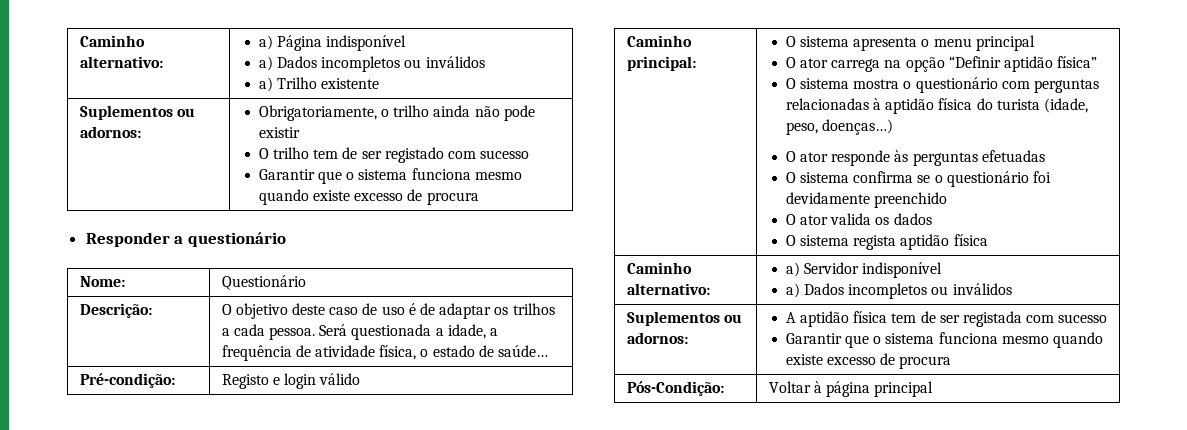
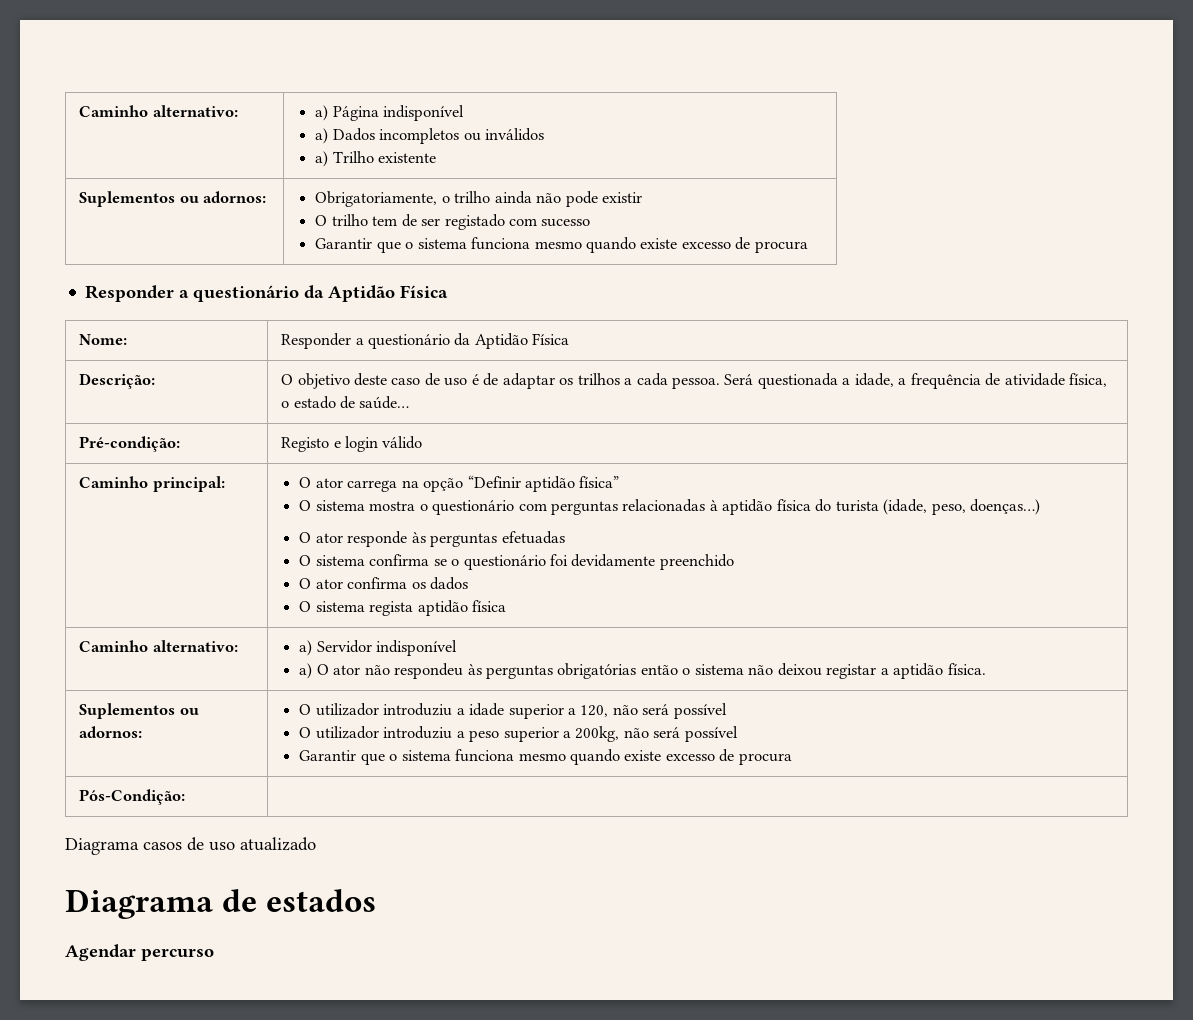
  Suplementos ou adornos: | Obrigatoriamente, o trilho ainda não pode existir
  O trilho tem de ser registado com sucesso
  Garantir que o sistema funciona mesmo quando existe excesso de procura
- Responder a questionário
- Nome: | Questionário
+ Responder a questionário da Aptidão Física
+ Nome: | Responder a questionário da Aptidão Física
- O sistema apresenta o menu principal
- O ator valida os dados
+ O ator confirma os dados
  Caminho alternativo: | a) Servidor indisponível
- a) Dados incompletos ou inválidos
- Suplementos ou adornos: | A aptidão física tem de ser registada com sucesso
+ a) O ator não respondeu às perguntas obrigatórias então o sistema não deixou registar a aptidão física.
+ Suplementos ou adornos: | O utilizador introduziu a idade superior a 120, não será possível
+ O utilizador introduziu a peso superior a 200kg, não será possível
- Pós-Condição: | Voltar à página principal
+ Pós-Condição: |
+ Diagrama casos de uso atualizado
+ Diagrama de estados
+ Agendar percurso

